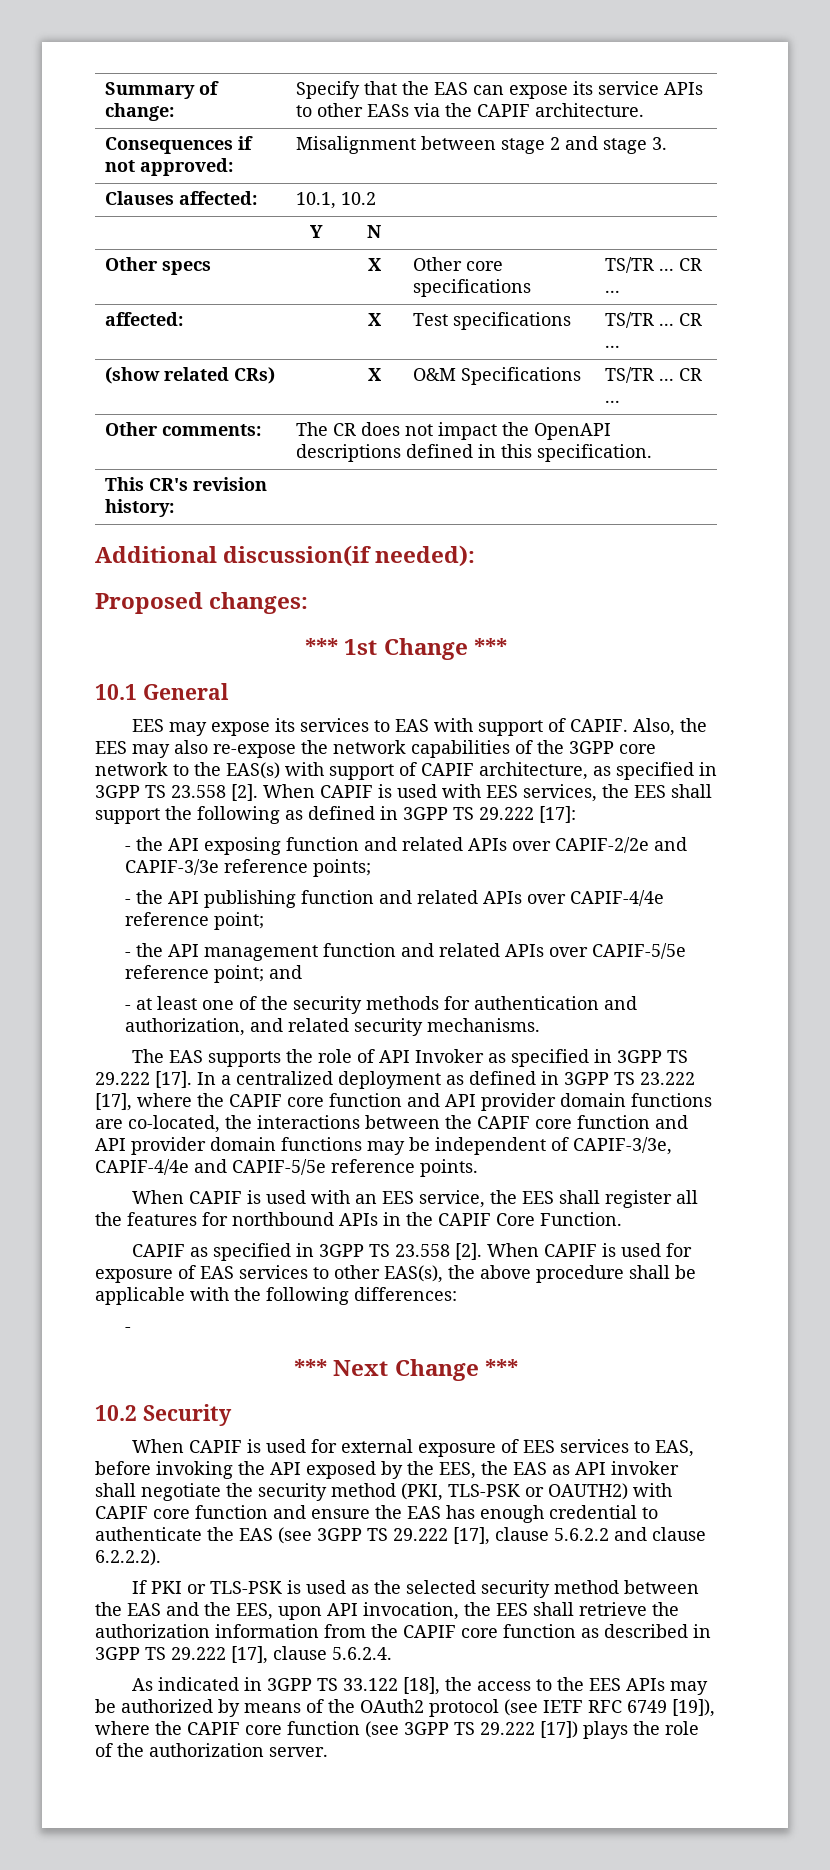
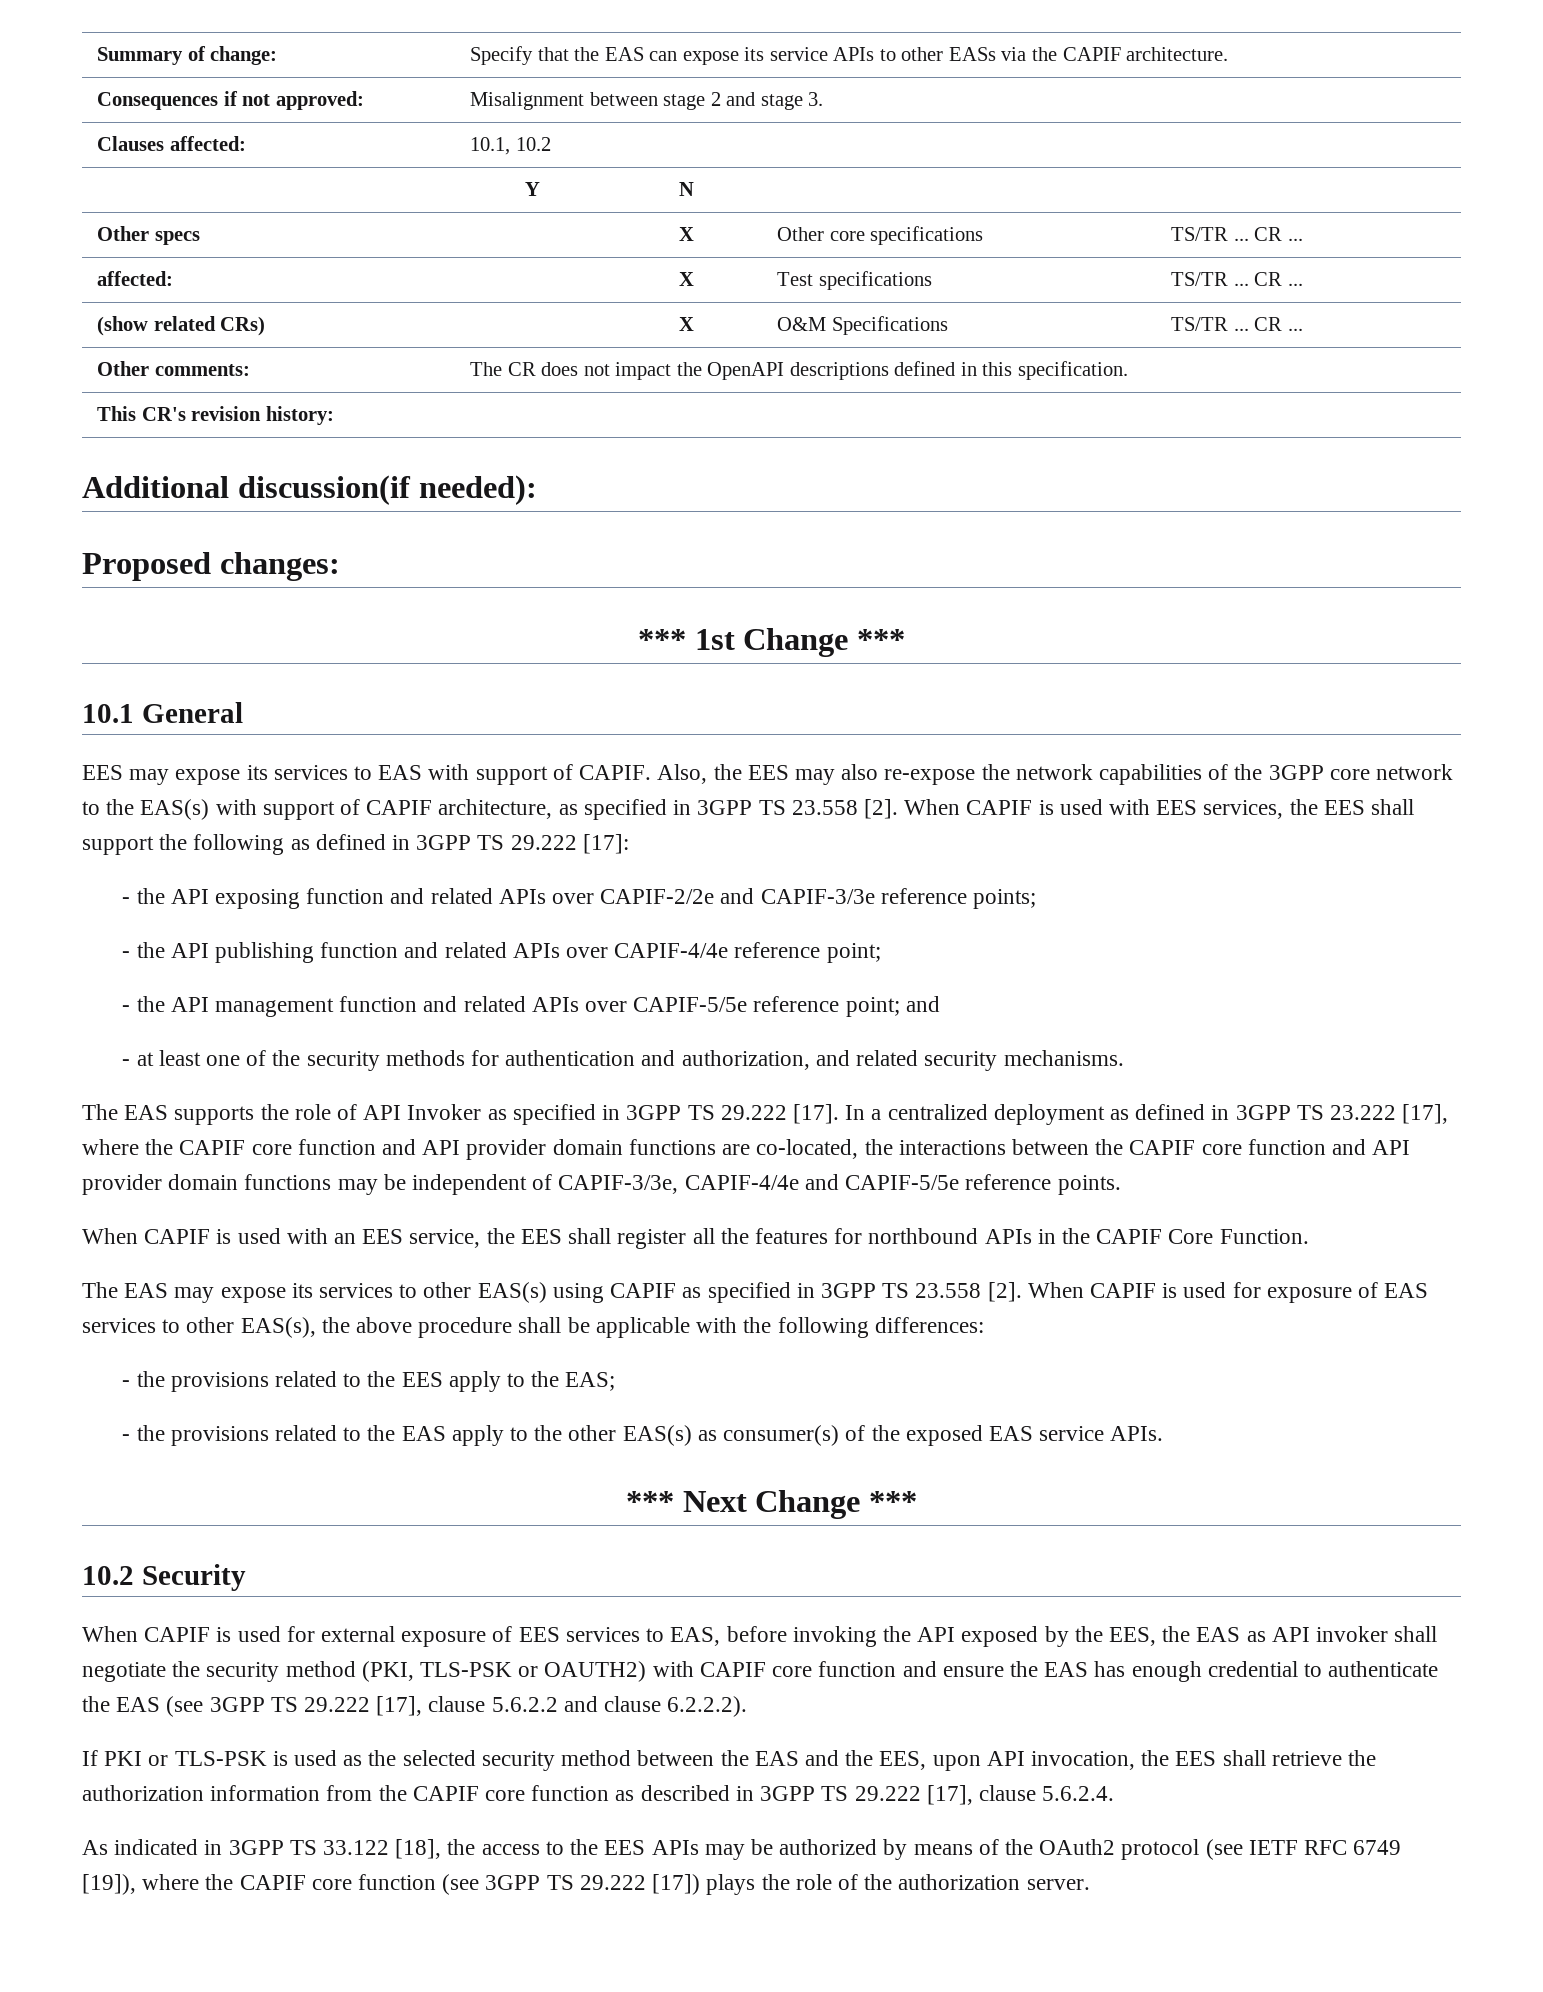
- CAPIF as specified in 3GPP TS 23.558 [2].
+ The EAS may expose its services to other EAS(s) using CAPIF as specified in 3GPP TS 23.558 [2].
  When CAPIF is used for exposure of EAS services to other EAS(s), the above procedure shall be applicable with the following differences:
- -
+ - the provisions related to the EES apply to the EAS;
+ - the provisions related to the EAS apply to the other EAS(s) as consumer(s) of the exposed EAS service APIs.

